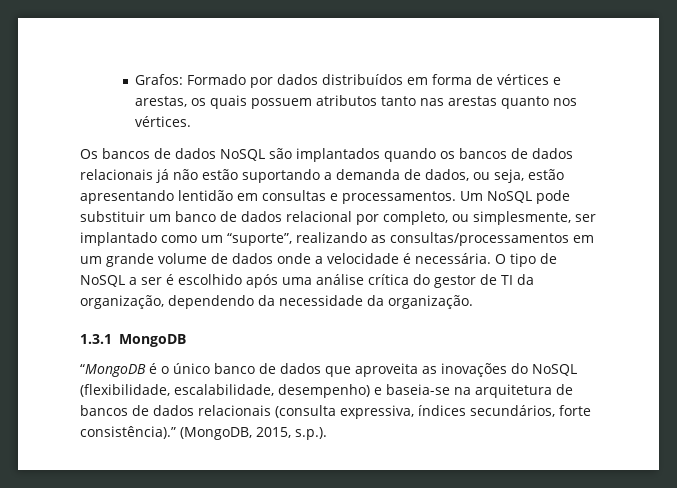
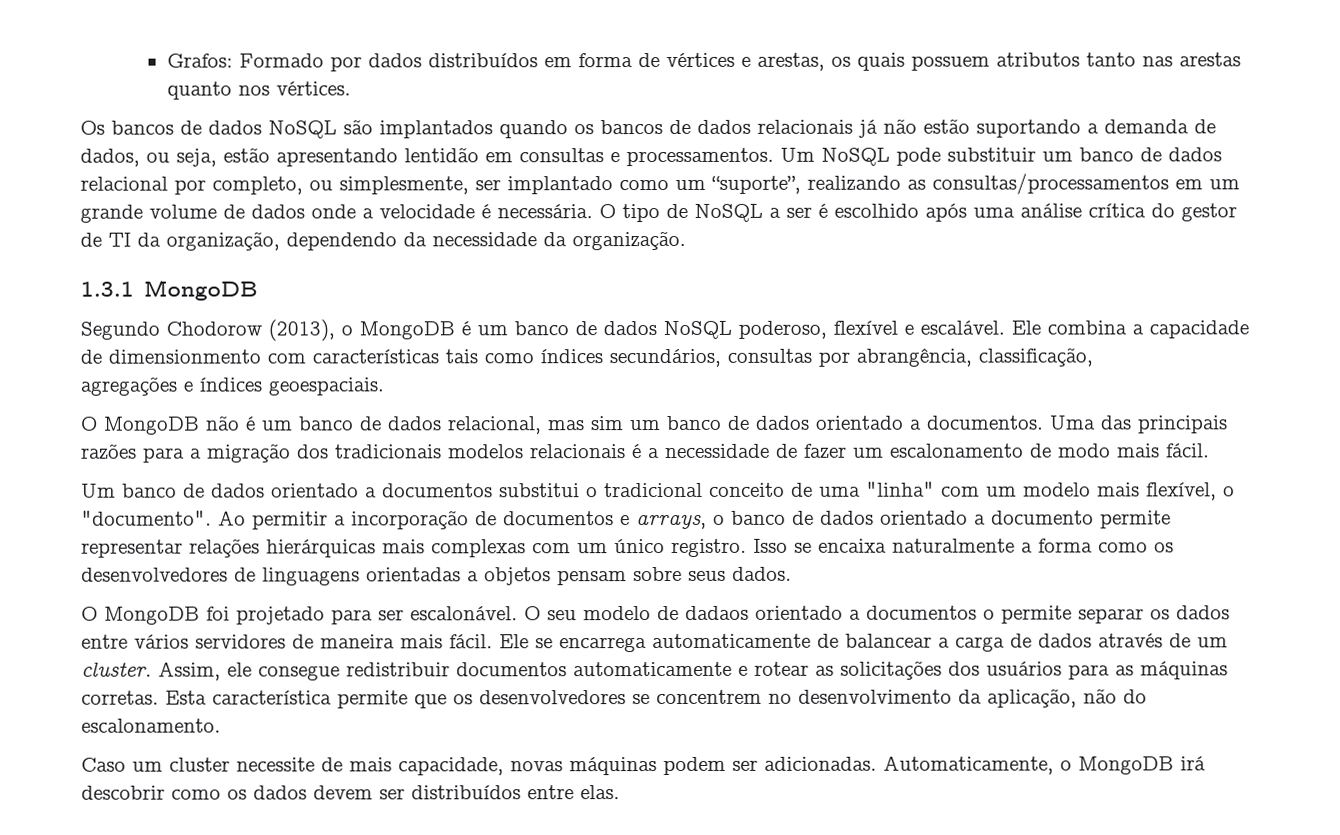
- “MongoDB é o único banco de dados que aproveita as inovações do NoSQL (flexibilidade, escalabilidade, desempenho) e baseia-se na arquitetura de bancos de dados relacionais (consulta expressiva, índices secundários, forte consistência).” (MongoDB, 2015, s.p.).
+ Segundo Chodorow (2013), o MongoDB é um banco de dados NoSQL poderoso, flexível e escalável. Ele combina a capacidade de dimensionmento com características tais como índices secundários, consultas por abrangência, classificação,
+ agregações e índices geoespaciais.
+ O MongoDB não é um banco de dados relacional, mas sim um banco de dados orientado a documentos. Uma das principais razões para a migração dos tradicionais modelos relacionais é a necessidade de fazer um escalonamento de modo mais fácil.
+ Um banco de dados orientado a documentos substitui o tradicional conceito de uma "linha" com um modelo mais flexível, o "documento". Ao permitir a incorporação de documentos e arrays, o banco de dados orientado a documento permite representar relações hierárquicas mais complexas com um único registro. Isso se encaixa naturalmente a forma como os desenvolvedores de linguagens orientadas a objetos pensam sobre seus dados.
+ O MongoDB foi projetado para ser escalonável. O seu modelo de dadaos orientado a documentos o permite separar os dados entre vários servidores de maneira mais fácil. Ele se encarrega automaticamente de balancear a carga de dados através de um cluster. Assim, ele consegue redistribuir documentos automaticamente e rotear as solicitações dos usuários para as máquinas corretas. Esta característica permite que os desenvolvedores se concentrem no desenvolvimento da aplicação, não do escalonamento.
+ Caso um cluster necessite de mais capacidade, novas máquinas podem ser adicionadas. Automaticamente, o MongoDB irá descobrir como os dados devem ser distribuídos entre elas.

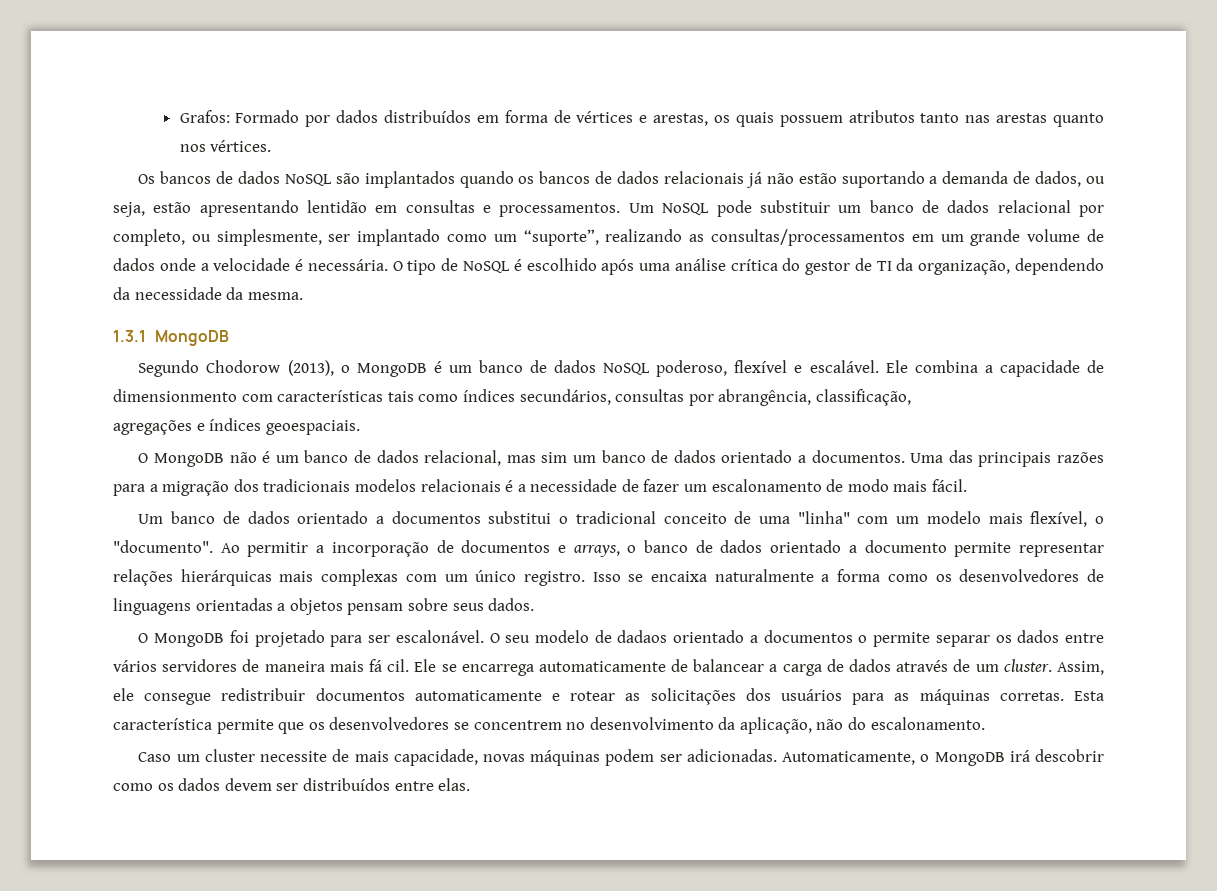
- O tipo de NoSQL a ser é escolhido após uma análise crítica do gestor de TI da organização, dependendo da necessidade da organização.
+ O tipo de NoSQL é escolhido após uma análise crítica do gestor de TI da organização, dependendo da necessidade da mesma.
- O seu modelo de dadaos orientado a documentos o permite separar os dados entre vários servidores de maneira mais fácil.
+ O seu modelo de dadaos orientado a documentos o permite separar os dados entre vários servidores de maneira mais fá cil.

